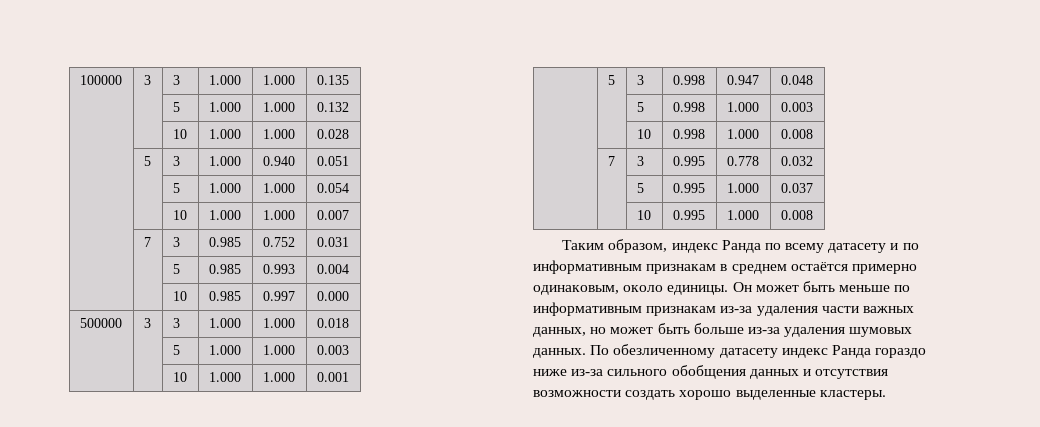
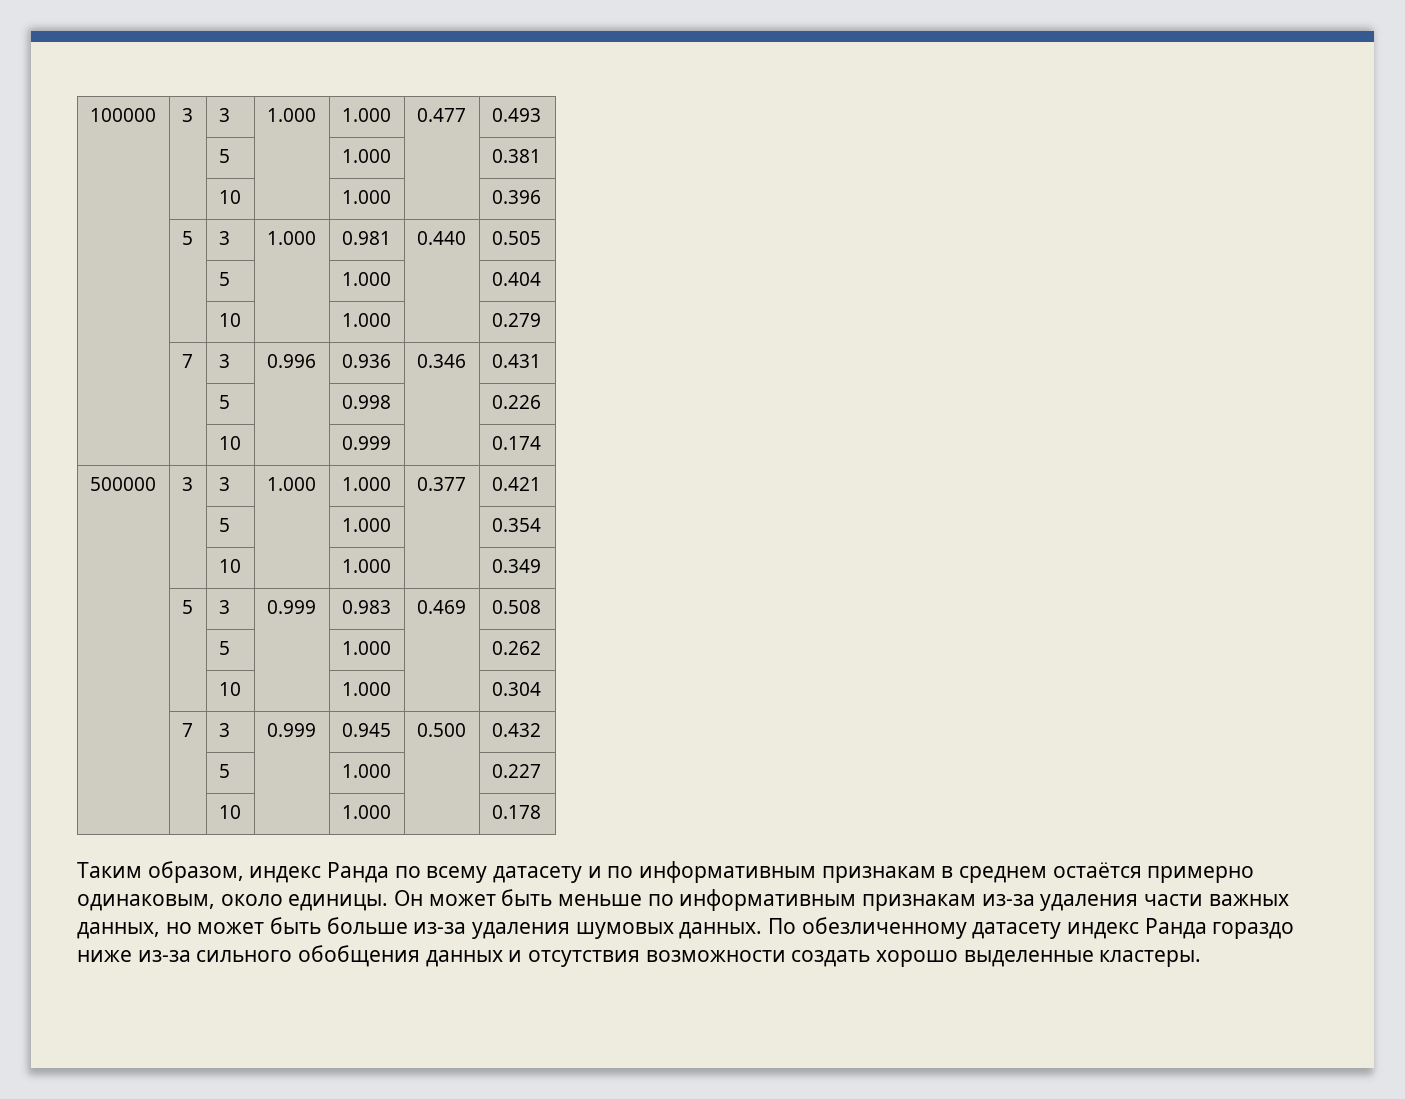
- 100000 | 3 | 3 | 1.000 | 1.000 | 0.135
- | | 5 | 1.000 | 1.000 | 0.132
- | | 10 | 1.000 | 1.000 | 0.028
+ 100000 | 3 | 3 | 1.000 | 1.000 | 0.477 | 0.493
+ | | 5 | | 1.000 | | 0.381
+ | | 10 | | 1.000 | | 0.396
- | 5 | 3 | 1.000 | 0.940 | 0.051
- | | 5 | 1.000 | 1.000 | 0.054
- | | 10 | 1.000 | 1.000 | 0.007
- | 7 | 3 | 0.985 | 0.752 | 0.031
- | | 5 | 0.985 | 0.993 | 0.004
- | | 10 | 0.985 | 0.997 | 0.000
+ | 5 | 3 | 1.000 | 0.981 | 0.440 | 0.505
+ | | 5 | | 1.000 | | 0.404
+ | | 10 | | 1.000 | | 0.279
+ | 7 | 3 | 0.996 | 0.936 | 0.346 | 0.431
+ | | 5 | | 0.998 | | 0.226
+ | | 10 | | 0.999 | | 0.174
- 500000 | 3 | 3 | 1.000 | 1.000 | 0.018
- | | 5 | 1.000 | 1.000 | 0.003
- | | 10 | 1.000 | 1.000 | 0.001
- | 5 | 3 | 0.998 | 0.947 | 0.048
- | | 5 | 0.998 | 1.000 | 0.003
- | | 10 | 0.998 | 1.000 | 0.008
- | 7 | 3 | 0.995 | 0.778 | 0.032
- | | 5 | 0.995 | 1.000 | 0.037
- | | 10 | 0.995 | 1.000 | 0.008
+ 500000 | 3 | 3 | 1.000 | 1.000 | 0.377 | 0.421
+ | | 5 | | 1.000 | | 0.354
+ | | 10 | | 1.000 | | 0.349
+ | 5 | 3 | 0.999 | 0.983 | 0.469 | 0.508
+ | | 5 | | 1.000 | | 0.262
+ | | 10 | | 1.000 | | 0.304
+ | 7 | 3 | 0.999 | 0.945 | 0.500 | 0.432
+ | | 5 | | 1.000 | | 0.227
+ | | 10 | | 1.000 | | 0.178

